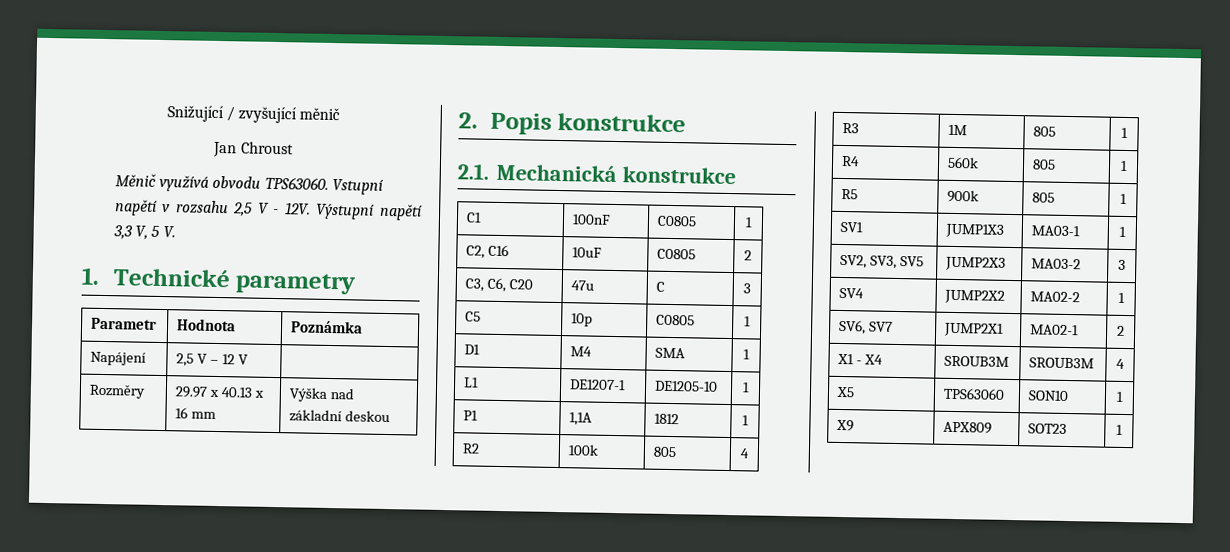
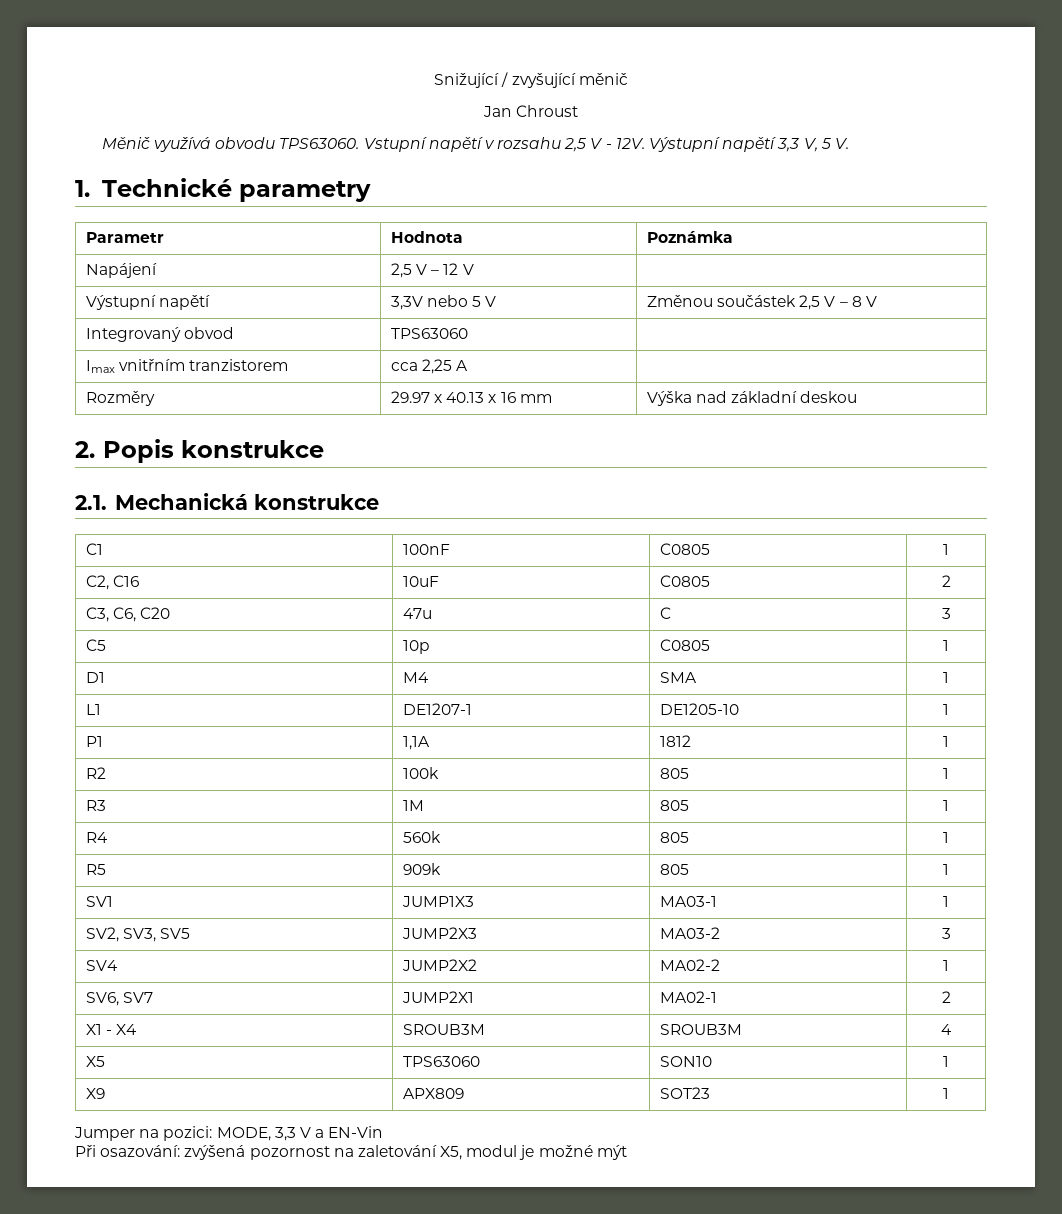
+ Výstupní napětí | 3,3V nebo 5 V | Změnou součástek 2,5 V – 8 V
+ Integrovaný obvod | TPS63060 |
+ Imax vnitřním tranzistorem | cca 2,25 A |
- R2 | 100k | 805 | 4
+ R2 | 100k | 805 | 1
- R5 | 900k | 805 | 1
+ R5 | 909k | 805 | 1
+ Jumper na pozici: MODE, 3,3 V a EN-Vin
+ Při osazování: zvýšená pozornost na zaletování X5, modul je možné mýt

